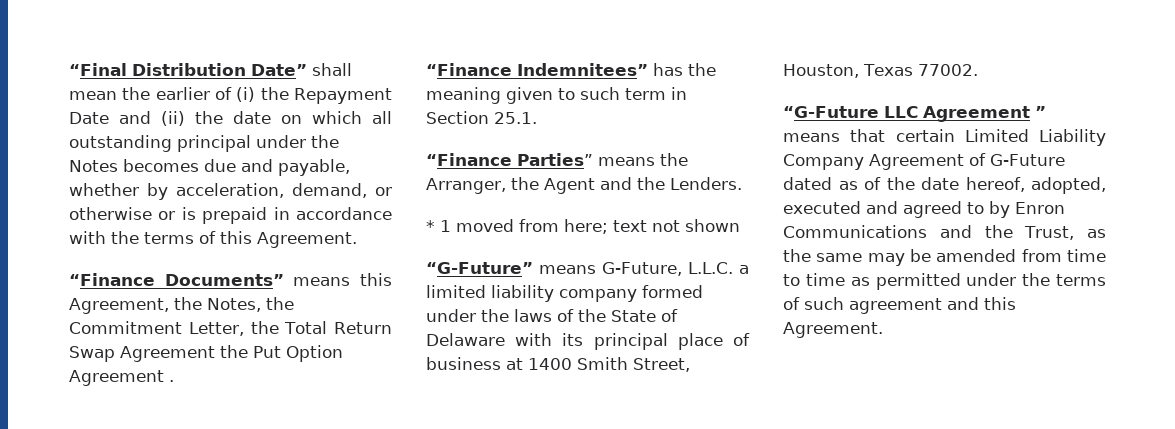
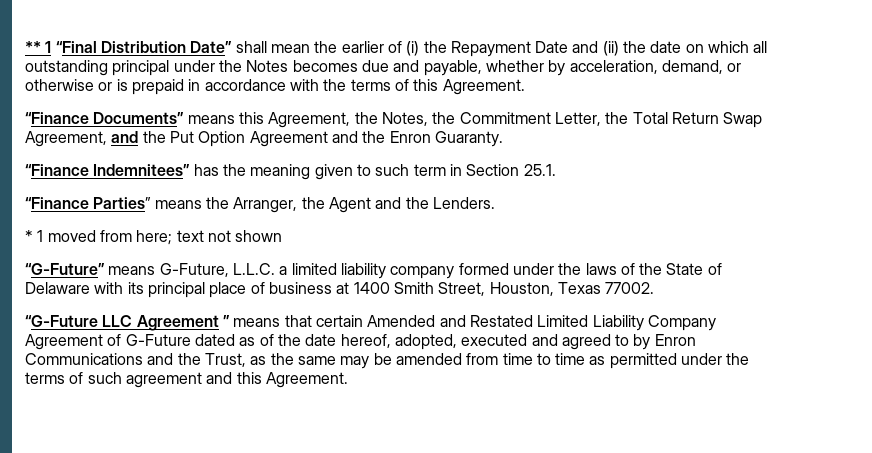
- “Final Distribution Date” shall mean the earlier of (i) the Repayment Date and (ii) the date on which all outstanding principal under the Notes becomes due and payable, whether by acceleration, demand, or otherwise or is prepaid in accordance with the terms of this Agreement.
+ ** 1 “Final Distribution Date” shall mean the earlier of (i) the Repayment Date and (ii) the date on which all outstanding principal under the Notes becomes due and payable, whether by acceleration, demand, or otherwise or is prepaid in accordance with the terms of this Agreement.
- “Finance Documents” means this Agreement, the Notes, the Commitment Letter, the Total Return Swap Agreement the Put Option Agreement .
+ “Finance Documents” means this Agreement, the Notes, the Commitment Letter, the Total Return Swap Agreement, and the Put Option Agreement and the Enron Guaranty.
- “G-Future LLC Agreement ” means that certain Limited Liability Company Agreement of G-Future dated as of the date hereof, adopted, executed and agreed to by Enron Communications and the Trust, as the same may be amended from time to time as permitted under the terms of such agreement and this Agreement.
+ “G-Future LLC Agreement ” means that certain Amended and Restated Limited Liability Company Agreement of G-Future dated as of the date hereof, adopted, executed and agreed to by Enron Communications and the Trust, as the same may be amended from time to time as permitted under the terms of such agreement and this Agreement.

